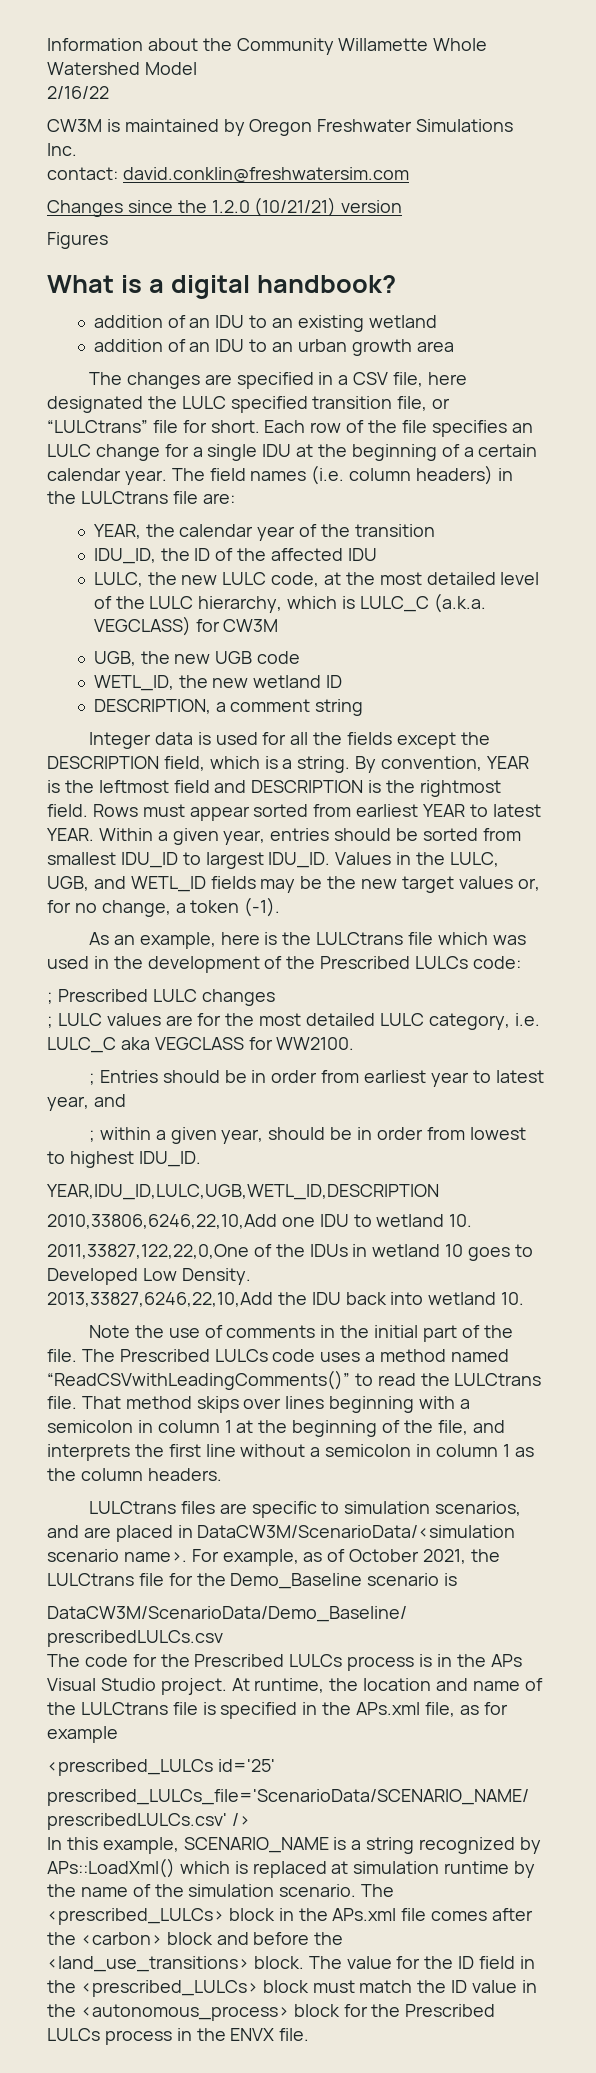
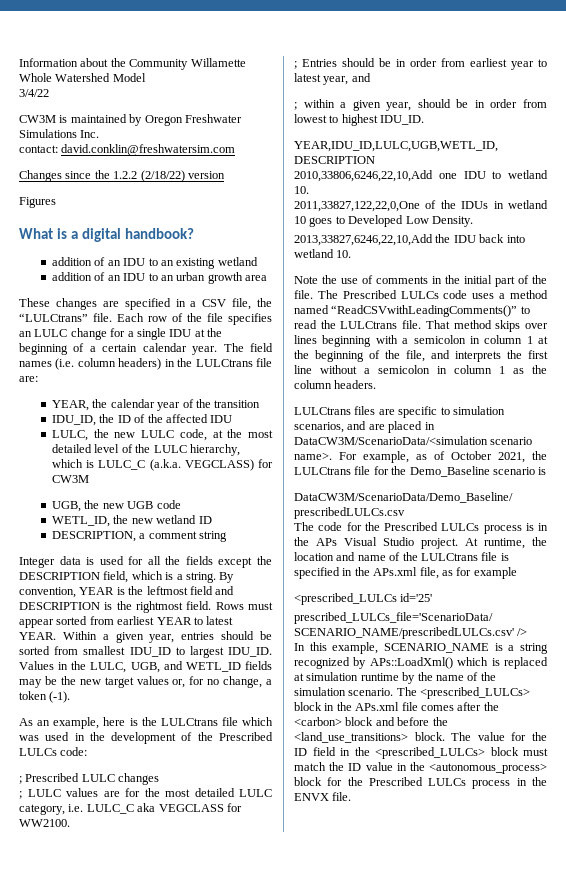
- 2/16/22
+ 3/4/22
- Changes since the 1.2.0 (10/21/21) version
+ Changes since the 1.2.2 (2/18/22) version
- The changes are specified in a CSV file, here designated the LULC specified transition file, or “LULCtrans” file for short.
+ These changes are specified in a CSV file, the “LULCtrans” file.

